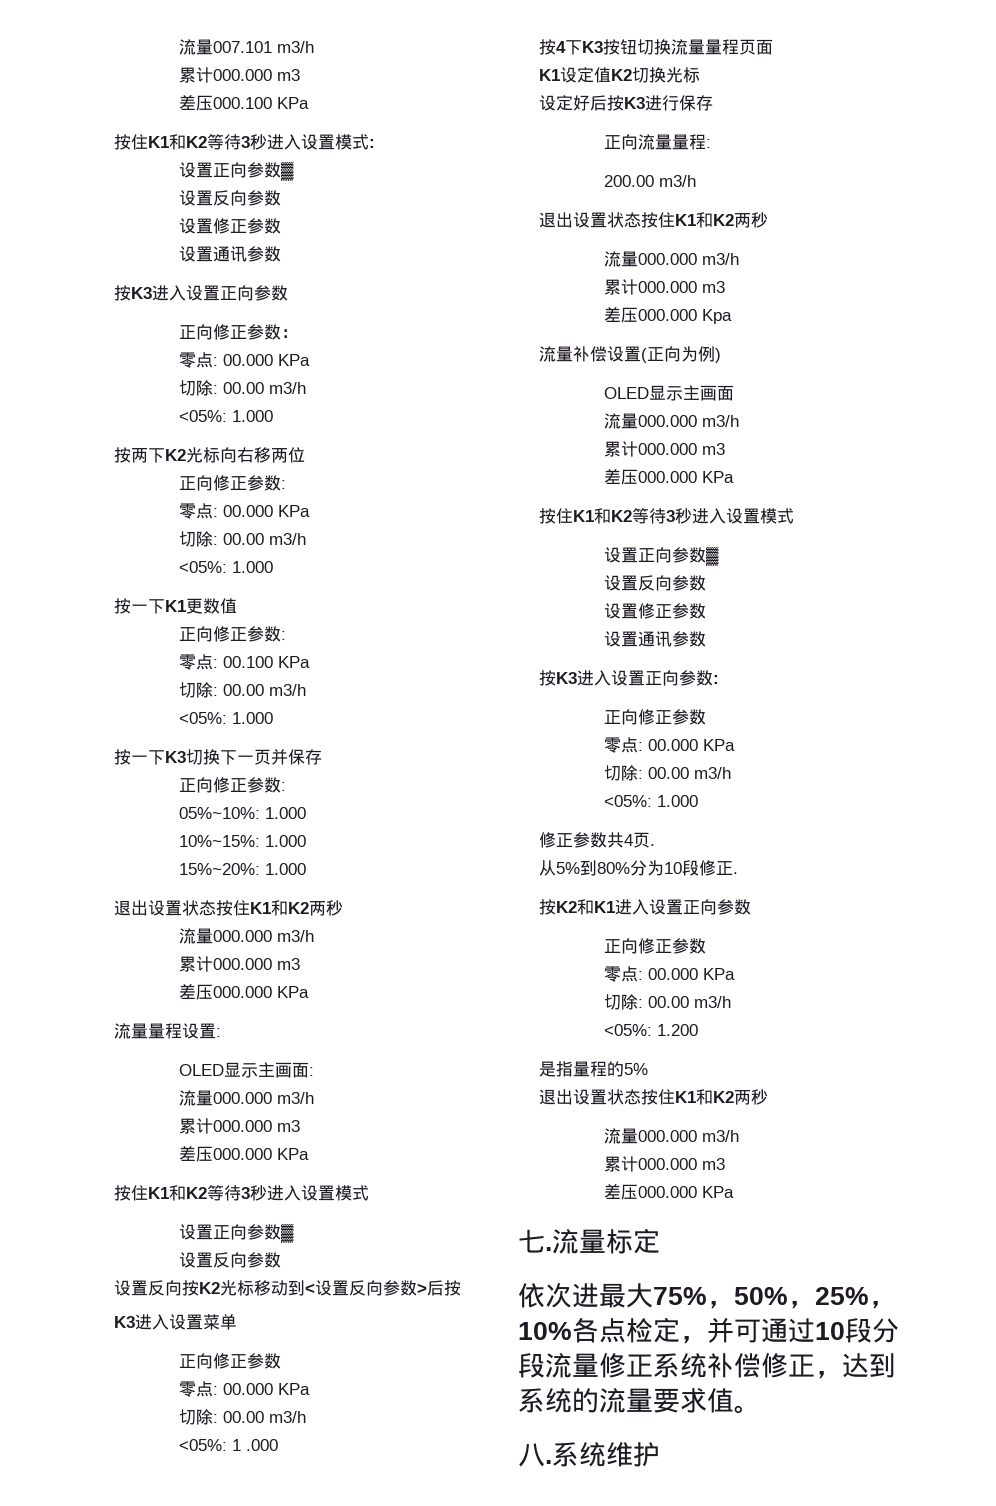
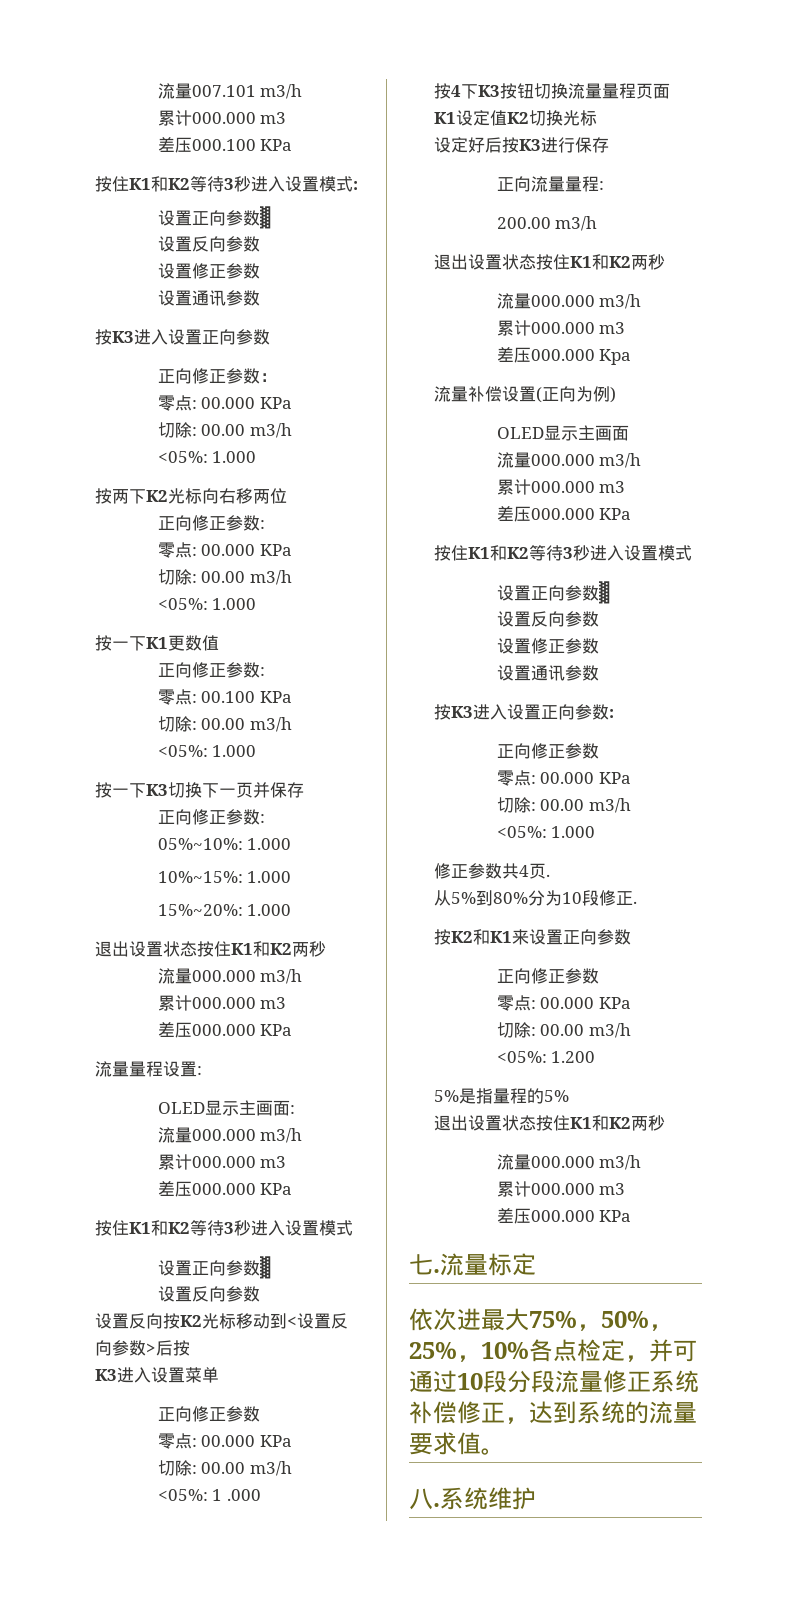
- 按K2和K1进入设置正向参数
+ 按K2和K1来设置正向参数
- 是指量程的5%
+ 5%是指量程的5%

